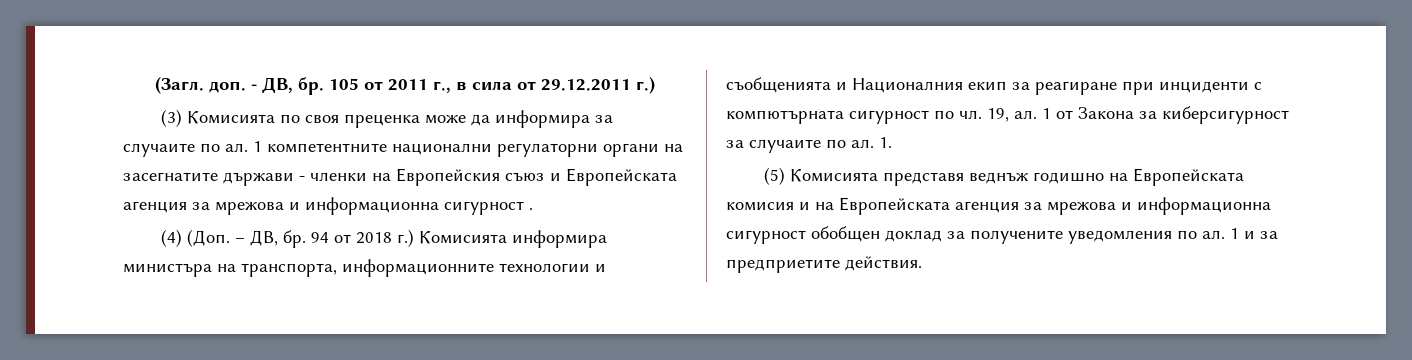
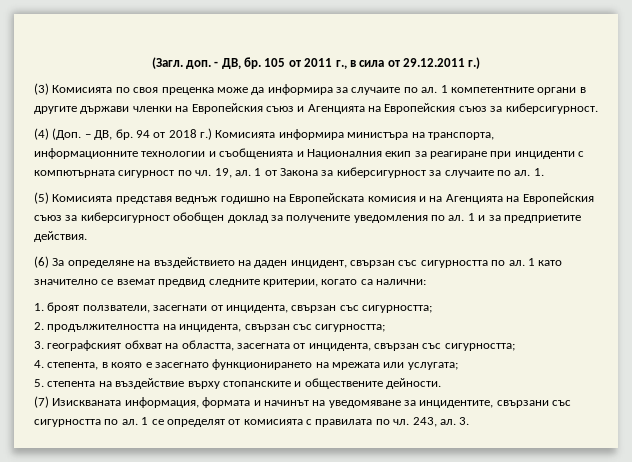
- 1 компетентните национални регулаторни органи на засегнатите държави - членки на Европейския съюз и Европейската агенция за мрежова и информационна сигурност .
+ 1 компетентните органи в другите държави членки на Европейския съюз и Агенцията на Европейския съюз за киберсигурност.
- (5) Комисията представя веднъж годишно на Европейската комисия и на Европейската агенция за мрежова и информационна сигурност обобщен доклад за получените уведомления по ал.
+ (5) Комисията представя веднъж годишно на Европейската комисия и на Агенцията на Европейския съюз за киберсигурност обобщен доклад за получените уведомления по ал.
+ (6) За определяне на въздействието на даден инцидент, свързан със сигурността по ал. 1 като значително се вземат предвид следните критерии, когато са налични:
+ 1. броят ползватели, засегнати от инцидента, свързан със сигурността;
+ 2. продължителността на инцидента, свързан със сигурността;
+ 3. географският обхват на областта, засегната от инцидента, свързан със сигурността;
+ 4. степента, в която е засегнато функционирането на мрежата или услугата;
+ 5. степента на въздействие върху стопанските и обществените дейности.
+ (7) Изискваната информация, формата и начинът на уведомяване за инцидентите, свързани със сигурността по ал. 1 се определят от комисията с правилата по чл. 243, ал. 3.

